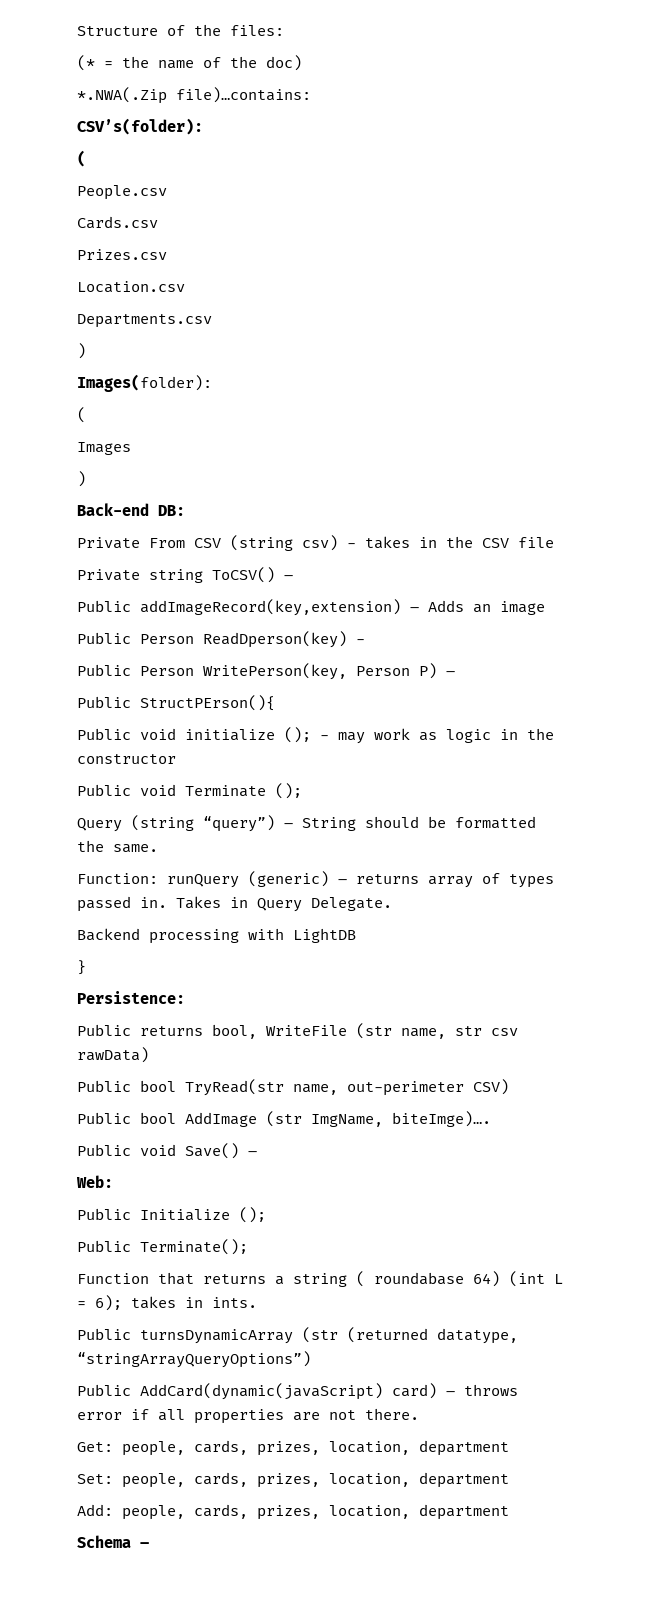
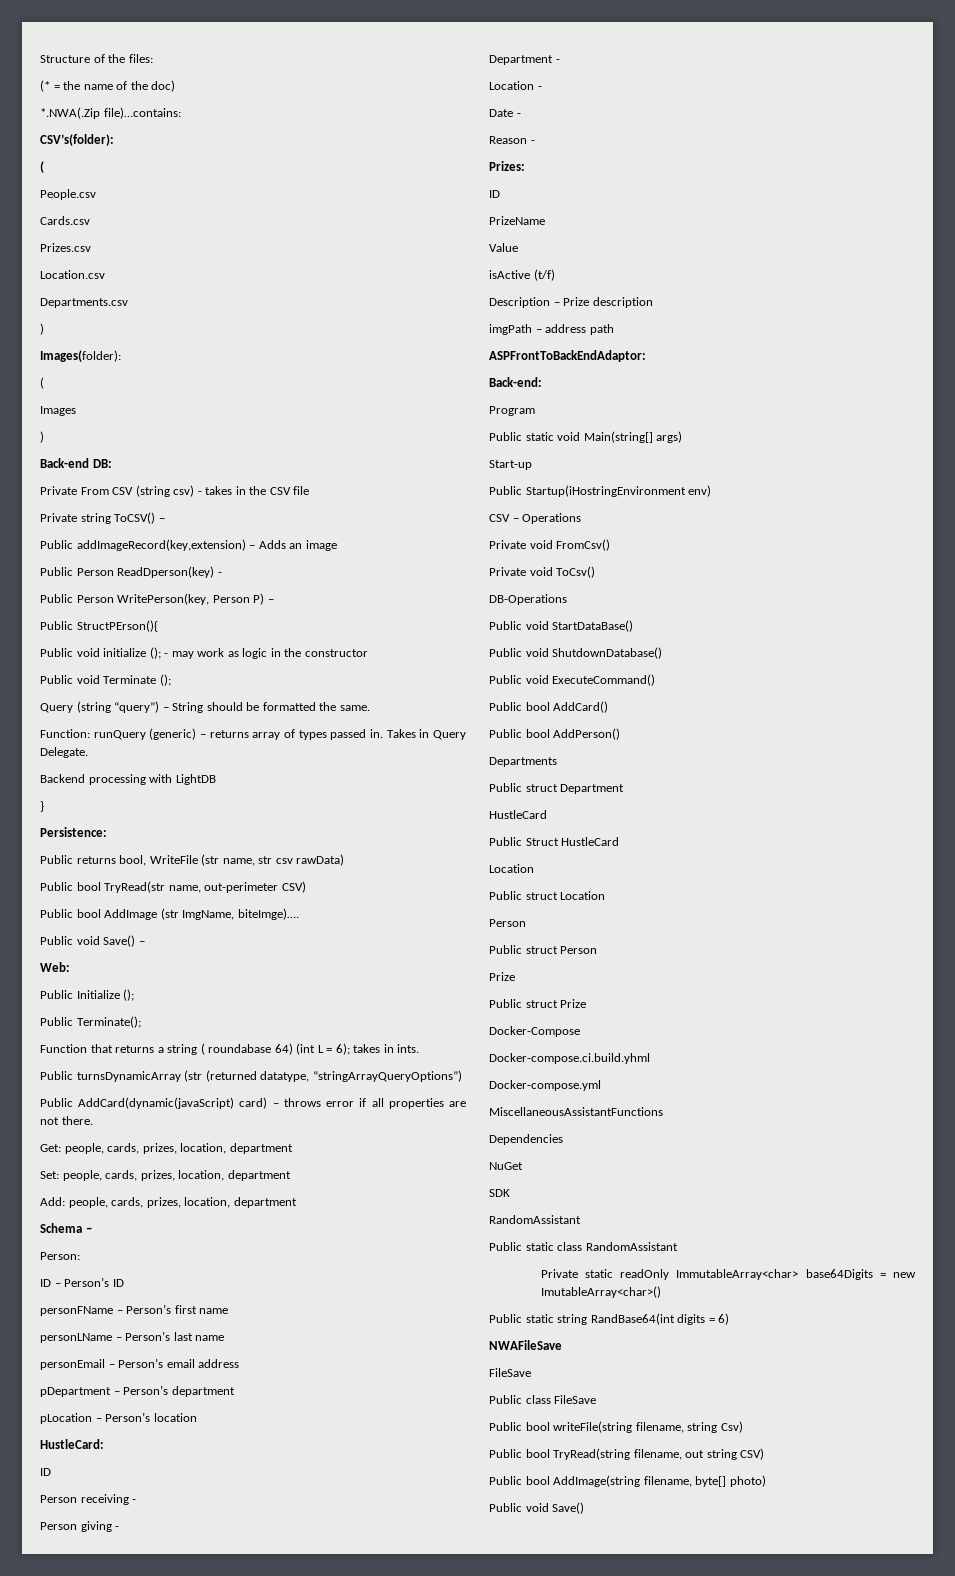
+ Person:
+ ID – Person’s ID
+ personFName – Person’s first name
+ personLName – Person’s last name
+ personEmail – Person’s email address
+ pDepartment – Person’s department
+ pLocation – Person’s location
+ HustleCard:
+ ID
+ Person receiving -
+ Person giving -
+ Department -
+ Location -
+ Date -
+ Reason -
+ Prizes:
+ ID
+ PrizeName
+ Value
+ isActive (t/f)
+ Description – Prize description
+ imgPath – address path
+ ASPFrontToBackEndAdaptor:
+ Back-end:
+ Program
+ Public static void Main(string[] args)
+ Start-up
+ Public Startup(iHostringEnvironment env)
+ CSV – Operations
+ Private void FromCsv()
+ Private void ToCsv()
+ DB-Operations
+ Public void StartDataBase()
+ Public void ShutdownDatabase()
+ Public void ExecuteCommand()
+ Public bool AddCard()
+ Public bool AddPerson()
+ Departments
+ Public struct Department
+ HustleCard
+ Public Struct HustleCard
+ Location
+ Public struct Location
+ Person
+ Public struct Person
+ Prize
+ Public struct Prize
+ Docker-Compose
+ Docker-compose.ci.build.yhml
+ Docker-compose.yml
+ MiscellaneousAssistantFunctions
+ Dependencies
+ NuGet
+ SDK
+ RandomAssistant
+ Public static class RandomAssistant
+ Private static readOnly ImmutableArray<char> base64Digits = new ImutableArray<char>()
+ Public static string RandBase64(int digits = 6)
+ NWAFileSave
+ FileSave
+ Public class FileSave
+ Public bool writeFile(string filename, string Csv)
+ Public bool TryRead(string filename, out string CSV)
+ Public bool AddImage(string filename, byte[] photo)
+ Public void Save()

